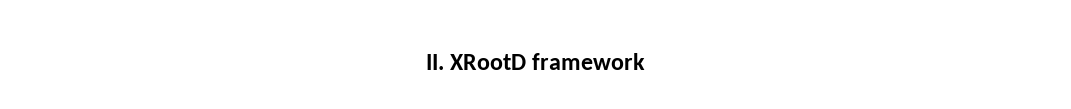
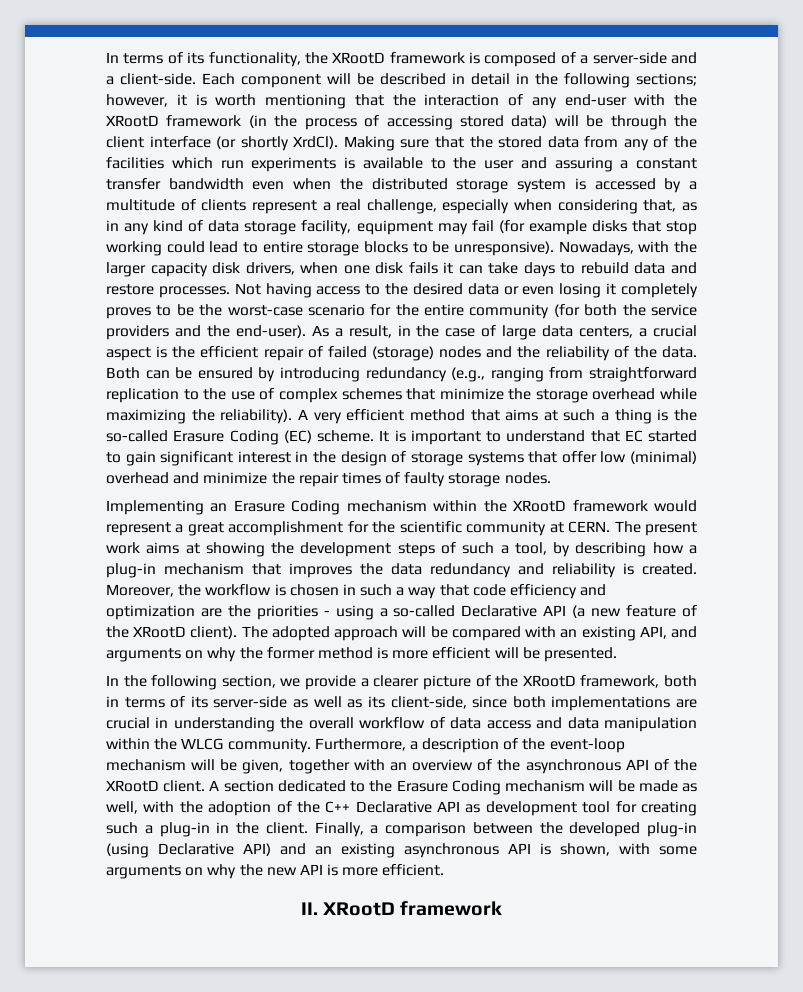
+ In terms of its functionality, the XRootD framework is composed of a server-side and a client-side. Each component will be described in detail in the following sections; however, it is worth mentioning that the interaction of any end-user with the XRootD framework (in the process of accessing stored data) will be through the client interface (or shortly XrdCl). Making sure that the stored data from any of the facilities which run experiments is available to the user and assuring a constant transfer bandwidth even when the distributed storage system is accessed by a multitude of clients represent a real challenge, especially when considering that, as in any kind of data storage facility, equipment may fail (for example disks that stop working could lead to entire storage blocks to be unresponsive). Nowadays, with the larger capacity disk drivers, when one disk fails it can take days to rebuild data and restore processes. Not having access to the desired data or even losing it completely proves to be the worst-case scenario for the entire community (for both the service providers and the end-user). As a result, in the case of large data centers, a crucial aspect is the efficient repair of failed (storage) nodes and the reliability of the data. Both can be ensured by introducing redundancy (e.g., ranging from straightforward replication to the use of complex schemes that minimize the storage overhead while maximizing the reliability). A very efficient method that aims at such a thing is the so-called Erasure Coding (EC) scheme. It is important to understand that EC started to gain significant interest in the design of storage systems that offer low (minimal) overhead and minimize the repair times of faulty storage nodes.
+ Implementing an Erasure Coding mechanism within the XRootD framework would represent a great accomplishment for the scientific community at CERN. The present work aims at showing the development steps of such a tool, by describing how a plug-in mechanism that improves the data redundancy and reliability is created. Moreover, the workflow is chosen in such a way that code efficiency and optimization are the priorities - using a so-called Declarative API (a new feature of the XRootD client). The adopted approach will be compared with an existing API, and arguments on why the former method is more efficient will be presented.
+ In the following section, we provide a clearer picture of the XRootD framework, both in terms of its server-side as well as its client-side, since both implementations are crucial in understanding the overall workflow of data access and data manipulation within the WLCG community. Furthermore, a description of the event-loop mechanism will be given, together with an overview of the asynchronous API of the XRootD client. A section dedicated to the Erasure Coding mechanism will be made as well, with the adoption of the C++ Declarative API as development tool for creating such a plug-in in the client. Finally, a comparison between the developed plug-in (using Declarative API) and an existing asynchronous API is shown, with some arguments on why the new API is more efficient.

